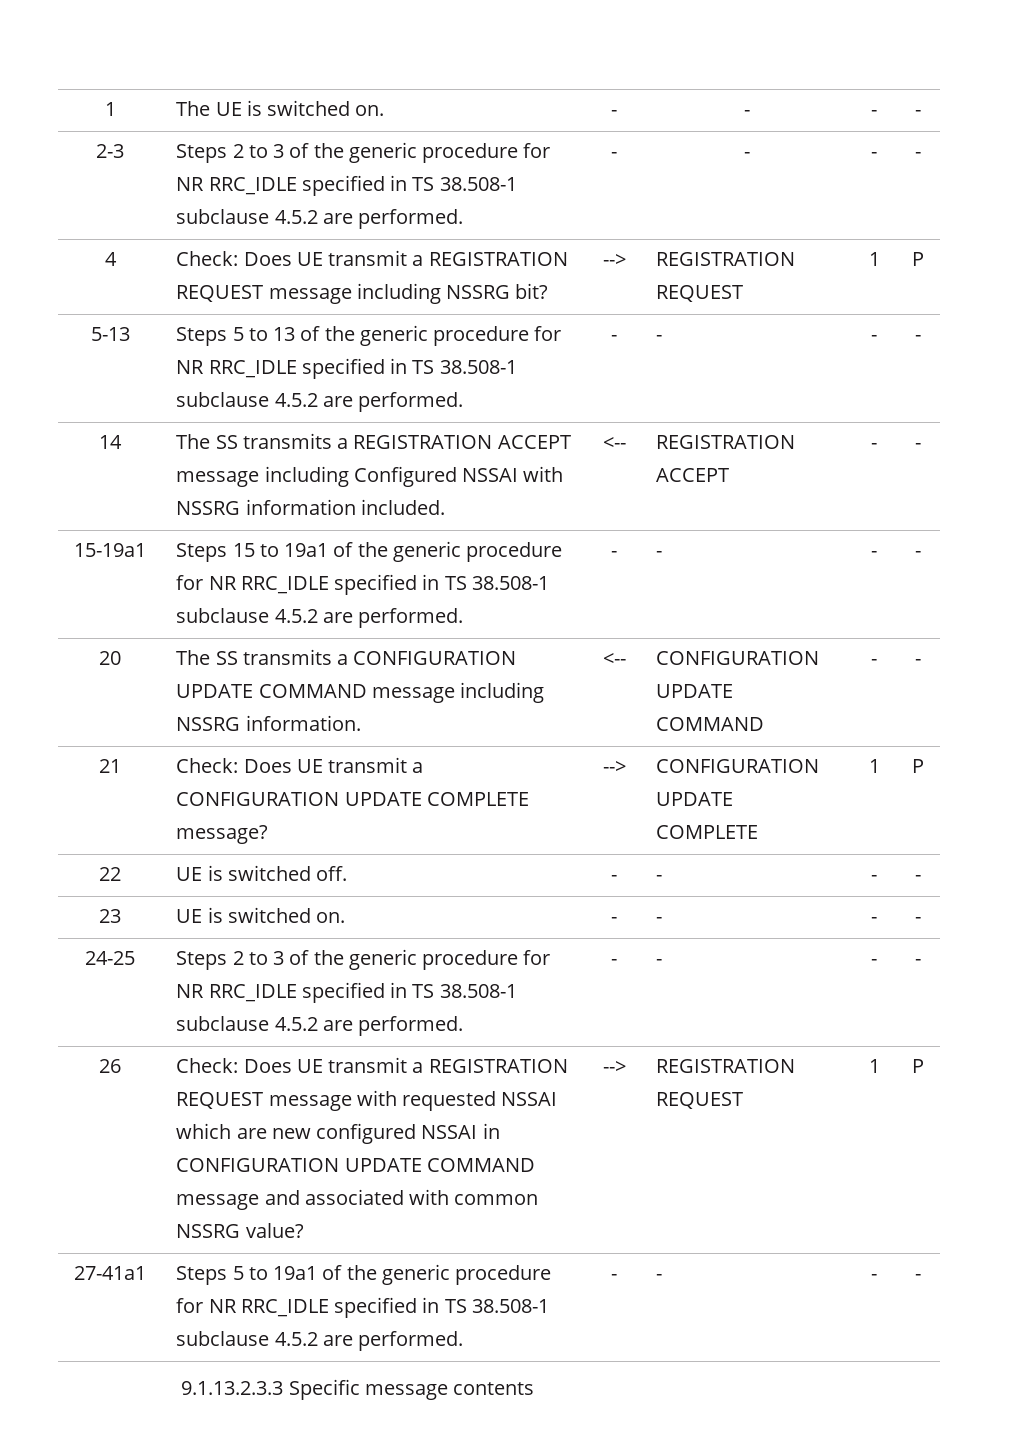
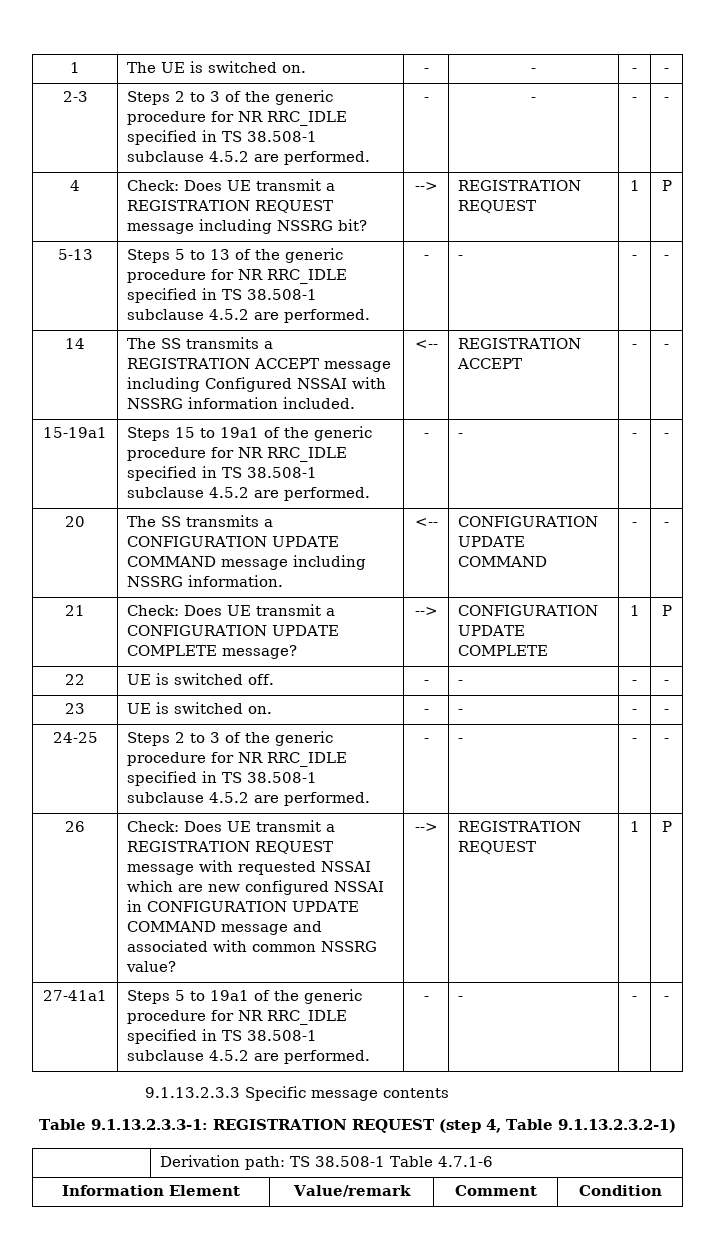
+ Table 9.1.13.2.3.3-1: REGISTRATION REQUEST (step 4, Table 9.1.13.2.3.2-1)
+ | Derivation path: TS 38.508-1 Table 4.7.1-6
+ Information Element | Value/remark | Comment | Condition

